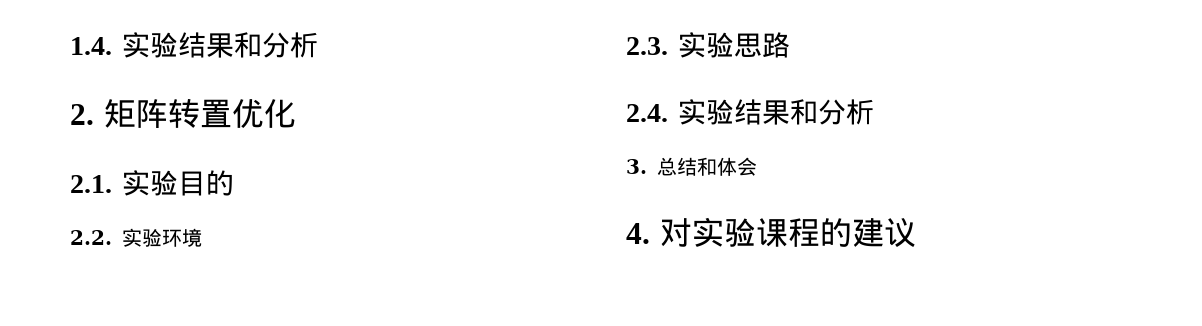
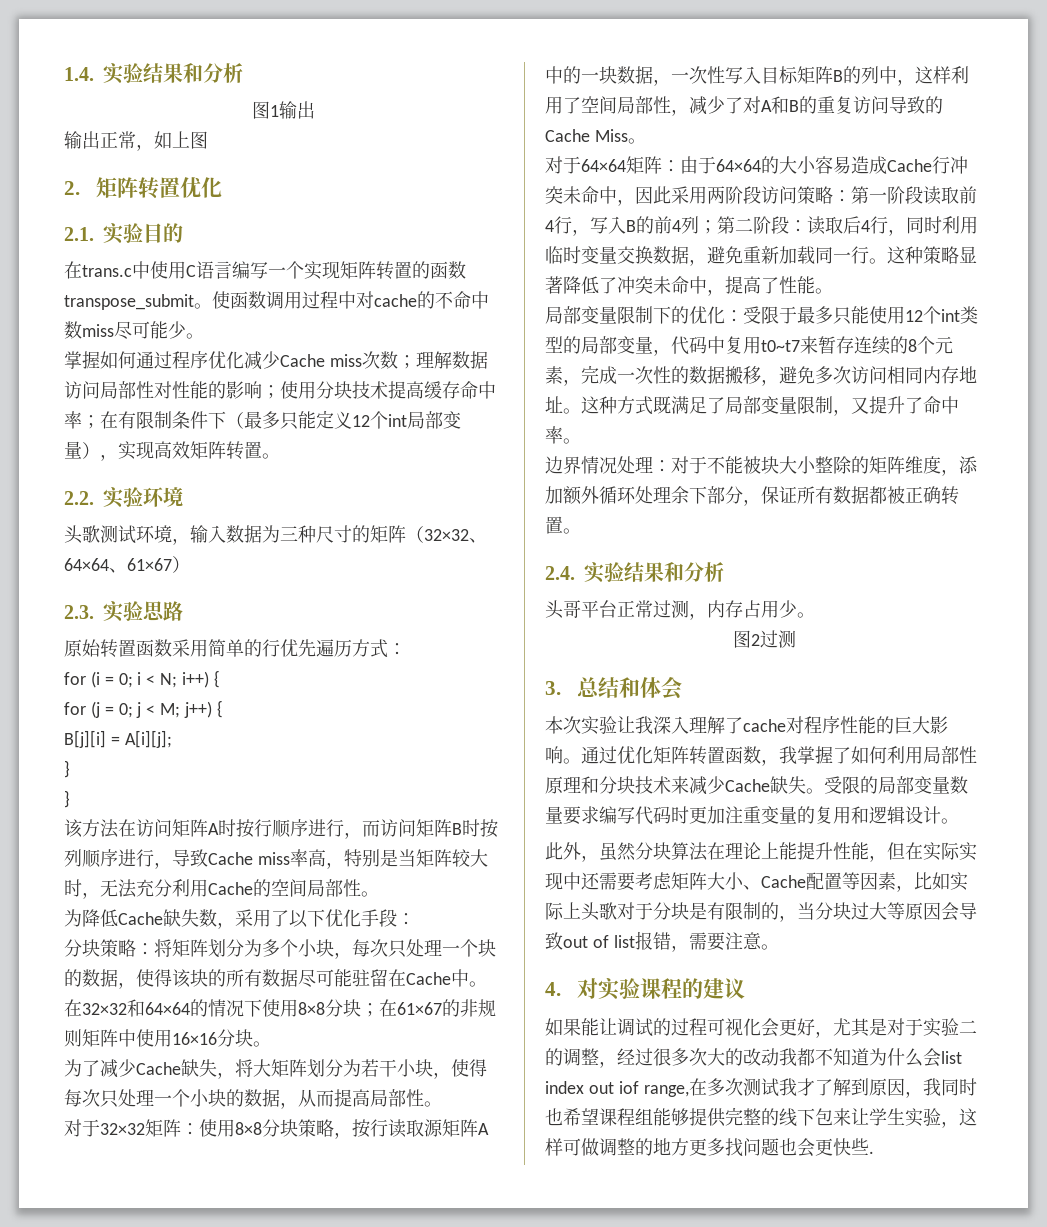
+ 图1输出
+ 输出正常，如上图
+ 在trans.c中使用C语言编写一个实现矩阵转置的函数transpose_submit。使函数调用过程中对cache的不命中数miss尽可能少。
+ 掌握如何通过程序优化减少Cache miss次数；理解数据访问局部性对性能的影响；使用分块技术提高缓存命中率；在有限制条件下（最多只能定义12个int局部变量），实现高效矩阵转置。
  2.2.实验环境
+ 头歌测试环境，输入数据为三种尺寸的矩阵（32×32、64×64、61×67）
  2.3.实验思路
+ 原始转置函数采用简单的行优先遍历方式：
+ for (i = 0; i < N; i++) {
+ for (j = 0; j < M; j++) {
+ B[j][i] = A[i][j];
+ }
+ }
+ 该方法在访问矩阵A时按行顺序进行，而访问矩阵B时按列顺序进行，导致Cache miss率高，特别是当矩阵较大时，无法充分利用Cache的空间局部性。
+ 为降低Cache缺失数，采用了以下优化手段：
+ 分块策略：将矩阵划分为多个小块，每次只处理一个块的数据，使得该块的所有数据尽可能驻留在Cache中。在32×32和64×64的情况下使用8×8分块；在61×67的非规则矩阵中使用16×16分块。
+ 为了减少Cache缺失，将大矩阵划分为若干小块，使得每次只处理一个小块的数据，从而提高局部性。
+ 对于32×32矩阵：使用8×8分块策略，按行读取源矩阵A中的一块数据，一次性写入目标矩阵B的列中，这样利用了空间局部性，减少了对A和B的重复访问导致的Cache Miss。
+ 对于64×64矩阵：由于64×64的大小容易造成Cache行冲突未命中，因此采用两阶段访问策略：第一阶段读取前4行，写入B的前4列；第二阶段：读取后4行，同时利用临时变量交换数据，避免重新加载同一行。这种策略显著降低了冲突未命中，提高了性能。
+ 局部变量限制下的优化：受限于最多只能使用12个int类型的局部变量，代码中复用t0~t7来暂存连续的8个元素，完成一次性的数据搬移，避免多次访问相同内存地址。这种方式既满足了局部变量限制，又提升了命中率。
+ 边界情况处理：对于不能被块大小整除的矩阵维度，添加额外循环处理余下部分，保证所有数据都被正确转置。
+ 头哥平台正常过测，内存占用少。
+ 图2过测
  3.总结和体会
+ 本次实验让我深入理解了cache对程序性能的巨大影响。通过优化矩阵转置函数，我掌握了如何利用局部性原理和分块技术来减少Cache缺失。受限的局部变量数量要求编写代码时更加注重变量的复用和逻辑设计。
+ 此外，虽然分块算法在理论上能提升性能，但在实际实现中还需要考虑矩阵大小、Cache配置等因素，比如实际上头歌对于分块是有限制的，当分块过大等原因会导致out of list报错，需要注意。
+ 如果能让调试的过程可视化会更好，尤其是对于实验二的调整，经过很多次大的改动我都不知道为什么会list index out iof range,在多次测试我才了解到原因，我同时也希望课程组能够提供完整的线下包来让学生实验，这样可做调整的地方更多找问题也会更快些.

